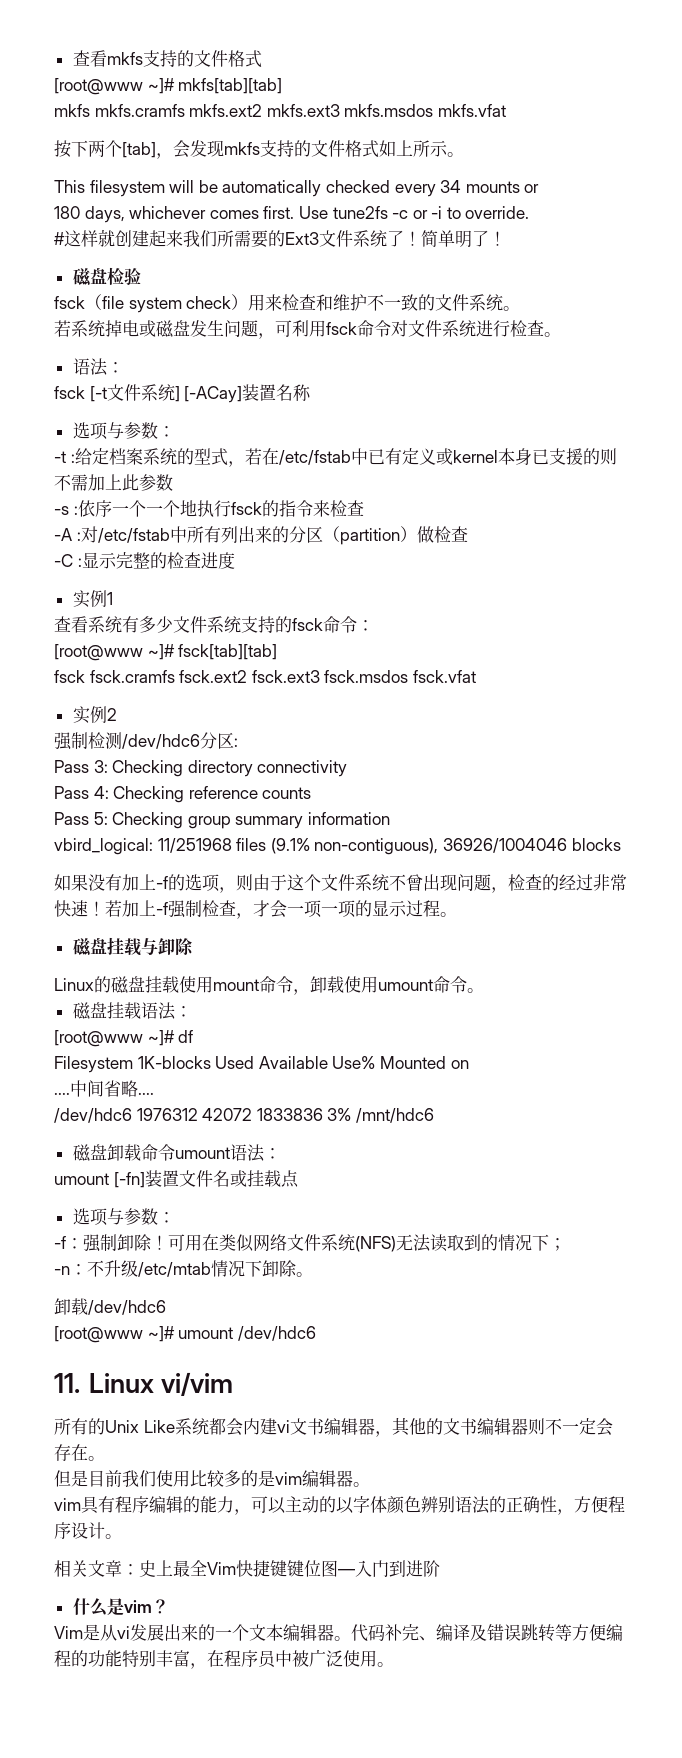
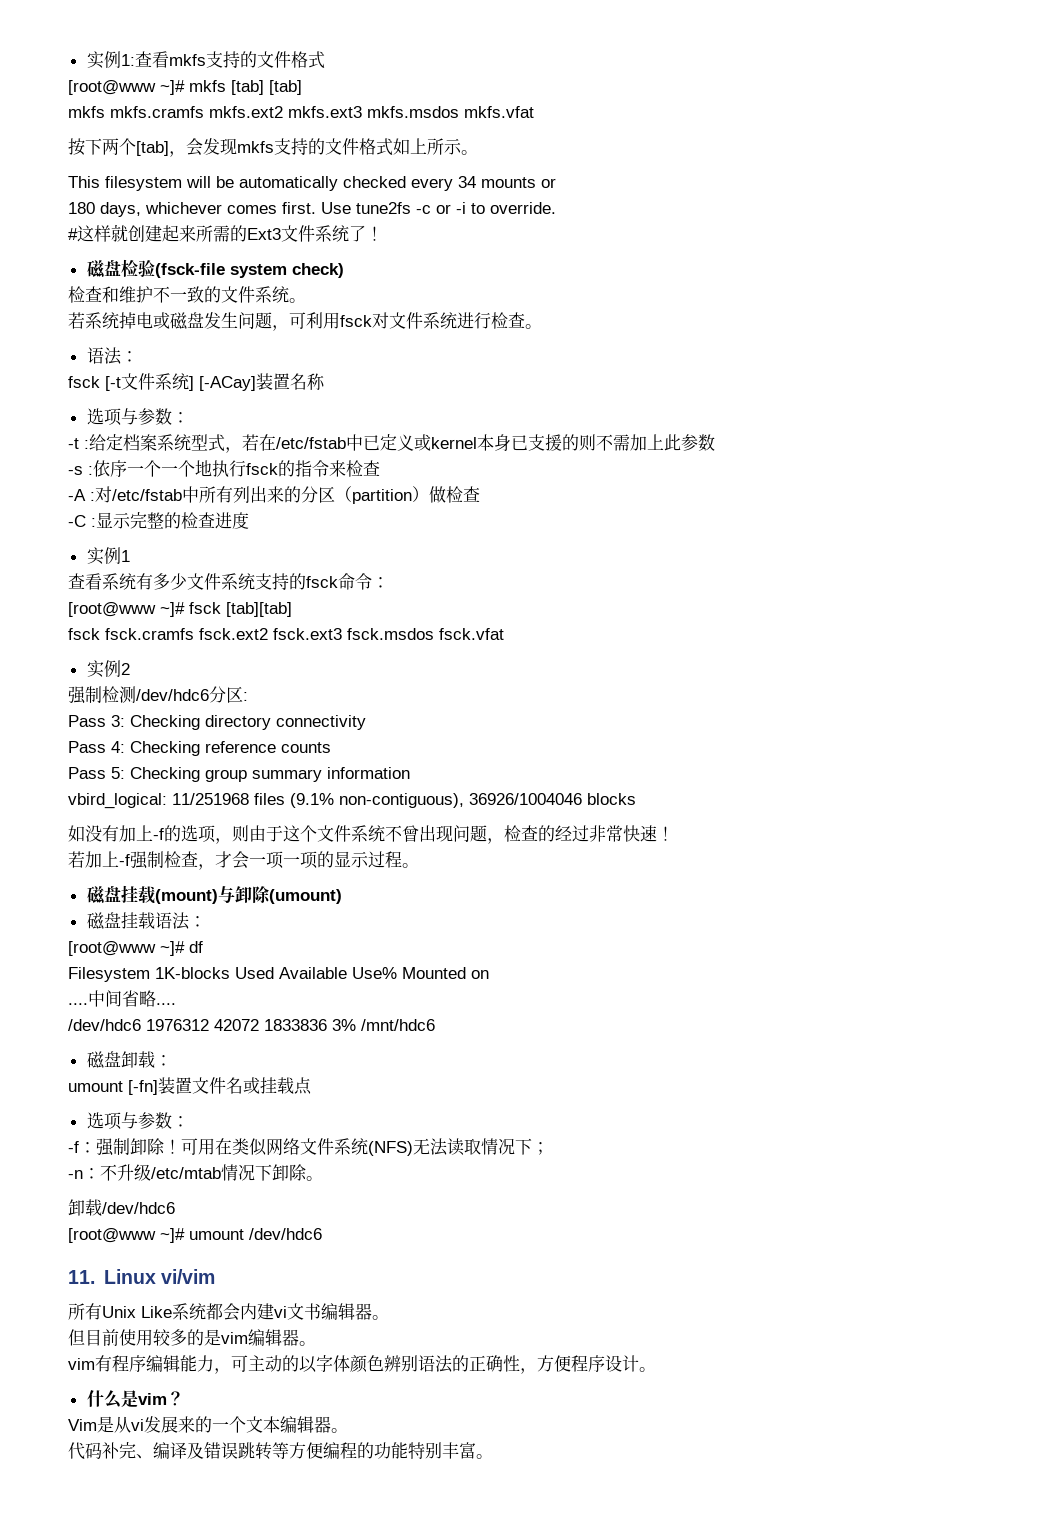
- 查看mkfs支持的文件格式
+ 实例1:查看mkfs支持的文件格式
- [root@www ~]# mkfs[tab][tab]
+ [root@www ~]# mkfs [tab] [tab]
- #这样就创建起来我们所需要的Ext3文件系统了！简单明了！
+ #这样就创建起来所需的Ext3文件系统了！
- 磁盘检验
- fsck（file system check）用来检查和维护不一致的文件系统。
+ 磁盘检验(fsck-file system check)
+ 检查和维护不一致的文件系统。
- 若系统掉电或磁盘发生问题，可利用fsck命令对文件系统进行检查。
+ 若系统掉电或磁盘发生问题，可利用fsck对文件系统进行检查。
- -t :给定档案系统的型式，若在/etc/fstab中已有定义或kernel本身已支援的则不需加上此参数
+ -t :给定档案系统型式，若在/etc/fstab中已定义或kernel本身已支援的则不需加上此参数
- [root@www ~]# fsck[tab][tab]
+ [root@www ~]# fsck [tab][tab]
- 如果没有加上-f的选项，则由于这个文件系统不曾出现问题，检查的经过非常快速！若加上-f强制检查，才会一项一项的显示过程。
+ 如没有加上-f的选项，则由于这个文件系统不曾出现问题，检查的经过非常快速！
+ 若加上-f强制检查，才会一项一项的显示过程。
- 磁盘挂载与卸除
- Linux的磁盘挂载使用mount命令，卸载使用umount命令。
+ 磁盘挂载(mount)与卸除(umount)
- 磁盘卸载命令umount语法：
+ 磁盘卸载：
- 可用在类似网络文件系统(NFS)无法读取到的情况下；
+ 可用在类似网络文件系统(NFS)无法读取情况下；
- 所有的Unix Like系统都会内建vi文书编辑器，其他的文书编辑器则不一定会存在。
- 但是目前我们使用比较多的是vim编辑器。
+ 所有Unix Like系统都会内建vi文书编辑器。
+ 但目前使用较多的是vim编辑器。
- vim具有程序编辑的能力，可以主动的以字体颜色辨别语法的正确性，方便程序设计。
+ vim有程序编辑能力，可主动的以字体颜色辨别语法的正确性，方便程序设计。
- 相关文章：史上最全Vim快捷键键位图—入门到进阶
- Vim是从vi发展出来的一个文本编辑器。代码补完、编译及错误跳转等方便编程的功能特别丰富，在程序员中被广泛使用。
+ Vim是从vi发展来的一个文本编辑器。
+ 代码补完、编译及错误跳转等方便编程的功能特别丰富。

